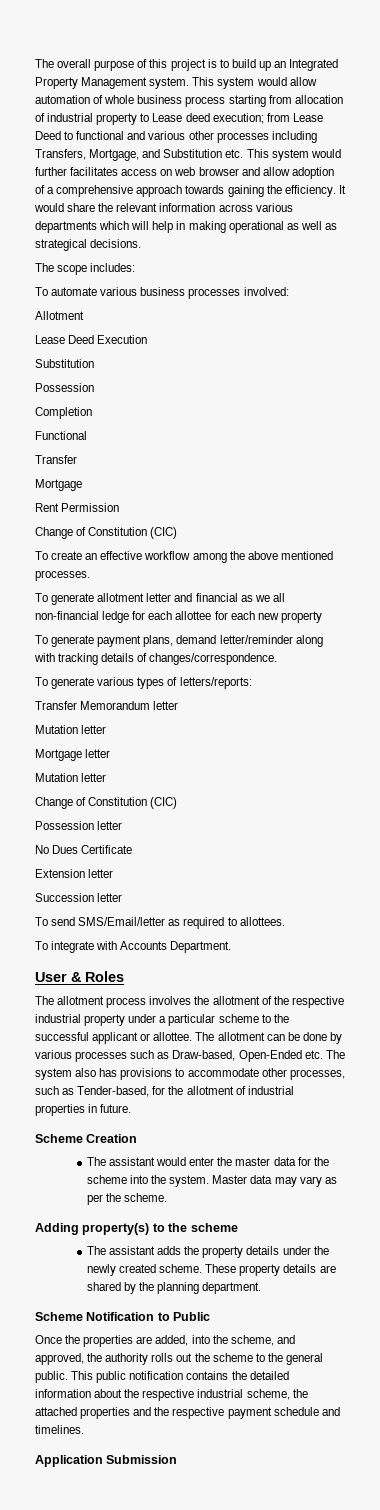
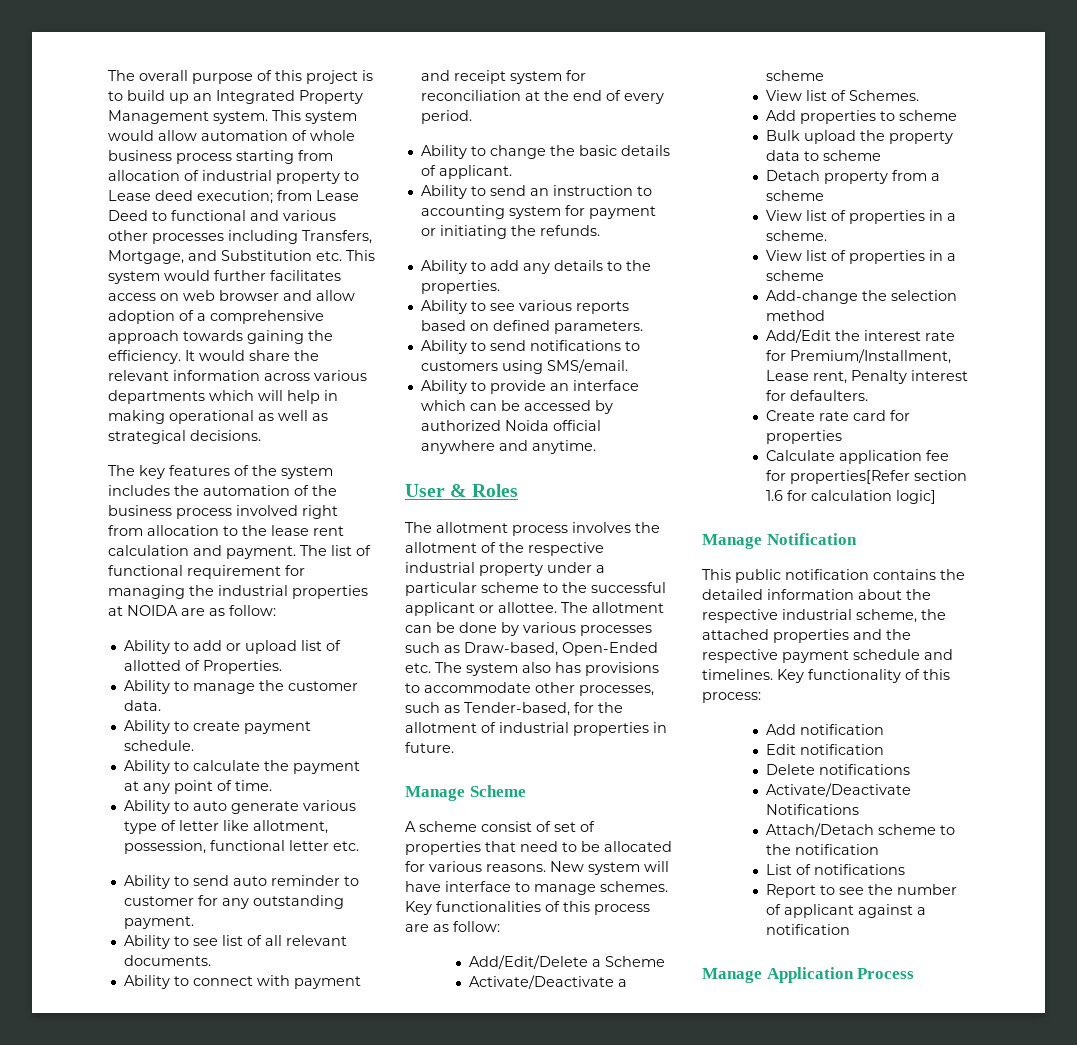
- The scope includes:
- To automate various business processes involved:
- Allotment
- Lease Deed Execution
- Substitution
- Possession
- Completion
- Functional
- Transfer
- Mortgage
- Rent Permission
- Change of Constitution (CIC)
- To create an effective workflow among the above mentioned processes.
- To generate allotment letter and financial as we all non-financial ledge for each allottee for each new property
- To generate payment plans, demand letter/reminder along with tracking details of changes/correspondence.
- To generate various types of letters/reports:
- Transfer Memorandum letter
- Mutation letter
- Mortgage letter
- Mutation letter
- Change of Constitution (CIC)
- Possession letter
- No Dues Certificate
- Extension letter
- Succession letter
- To send SMS/Email/letter as required to allottees.
- To integrate with Accounts Department.
+ The key features of the system includes the automation of the business process involved right from allocation to the lease rent calculation and payment. The list of functional requirement for managing the industrial properties at NOIDA are as follow:
+ Ability to add or upload list of allotted of Properties.
+ Ability to manage the customer data.
+ Ability to create payment schedule.
+ Ability to calculate the payment at any point of time.
+ Ability to auto generate various type of letter like allotment, possession, functional letter etc.
+ Ability to send auto reminder to customer for any outstanding payment.
+ Ability to see list of all relevant documents.
+ Ability to connect with payment and receipt system for reconciliation at the end of every period.
+ Ability to change the basic details of applicant.
+ Ability to send an instruction to accounting system for payment or initiating the refunds.
+ Ability to add any details to the properties.
+ Ability to see various reports based on defined parameters.
+ Ability to send notifications to customers using SMS/email.
+ Ability to provide an interface which can be accessed by authorized Noida official anywhere and anytime.
- Scheme Creation
- The assistant would enter the master data for the scheme into the system. Master data may vary as per the scheme.
- Adding property(s) to the scheme
- The assistant adds the property details under the newly created scheme. These property details are shared by the planning department.
- Scheme Notification to Public
- Once the properties are added, into the scheme, and approved, the authority rolls out the scheme to the general public. This public notification contains the detailed information about the respective industrial scheme, the attached properties and the respective payment schedule and timelines.
- Application Submission
+ Manage Scheme
+ A scheme consist of set of properties that need to be allocated for various reasons. New system will have interface to manage schemes. Key functionalities of this process are as follow:
+ Add/Edit/Delete a Scheme
+ Activate/Deactivate a scheme
+ View list of Schemes.
+ Add properties to scheme
+ Bulk upload the property data to scheme
+ Detach property from a scheme
+ View list of properties in a scheme.
+ View list of properties in a scheme
+ Add-change the selection method
+ Add/Edit the interest rate for Premium/Installment, Lease rent, Penalty interest for defaulters.
+ Create rate card for properties
+ Calculate application fee for properties[Refer section 1.6 for calculation logic]
+ Manage Notification
+ This public notification contains the detailed information about the respective industrial scheme, the attached properties and the respective payment schedule and timelines. Key functionality of this process:
+ Add notification
+ Edit notification
+ Delete notifications
+ Activate/Deactivate Notifications
+ Attach/Detach scheme to the notification
+ List of notifications
+ Report to see the number of applicant against a notification
+ Manage Application Process

